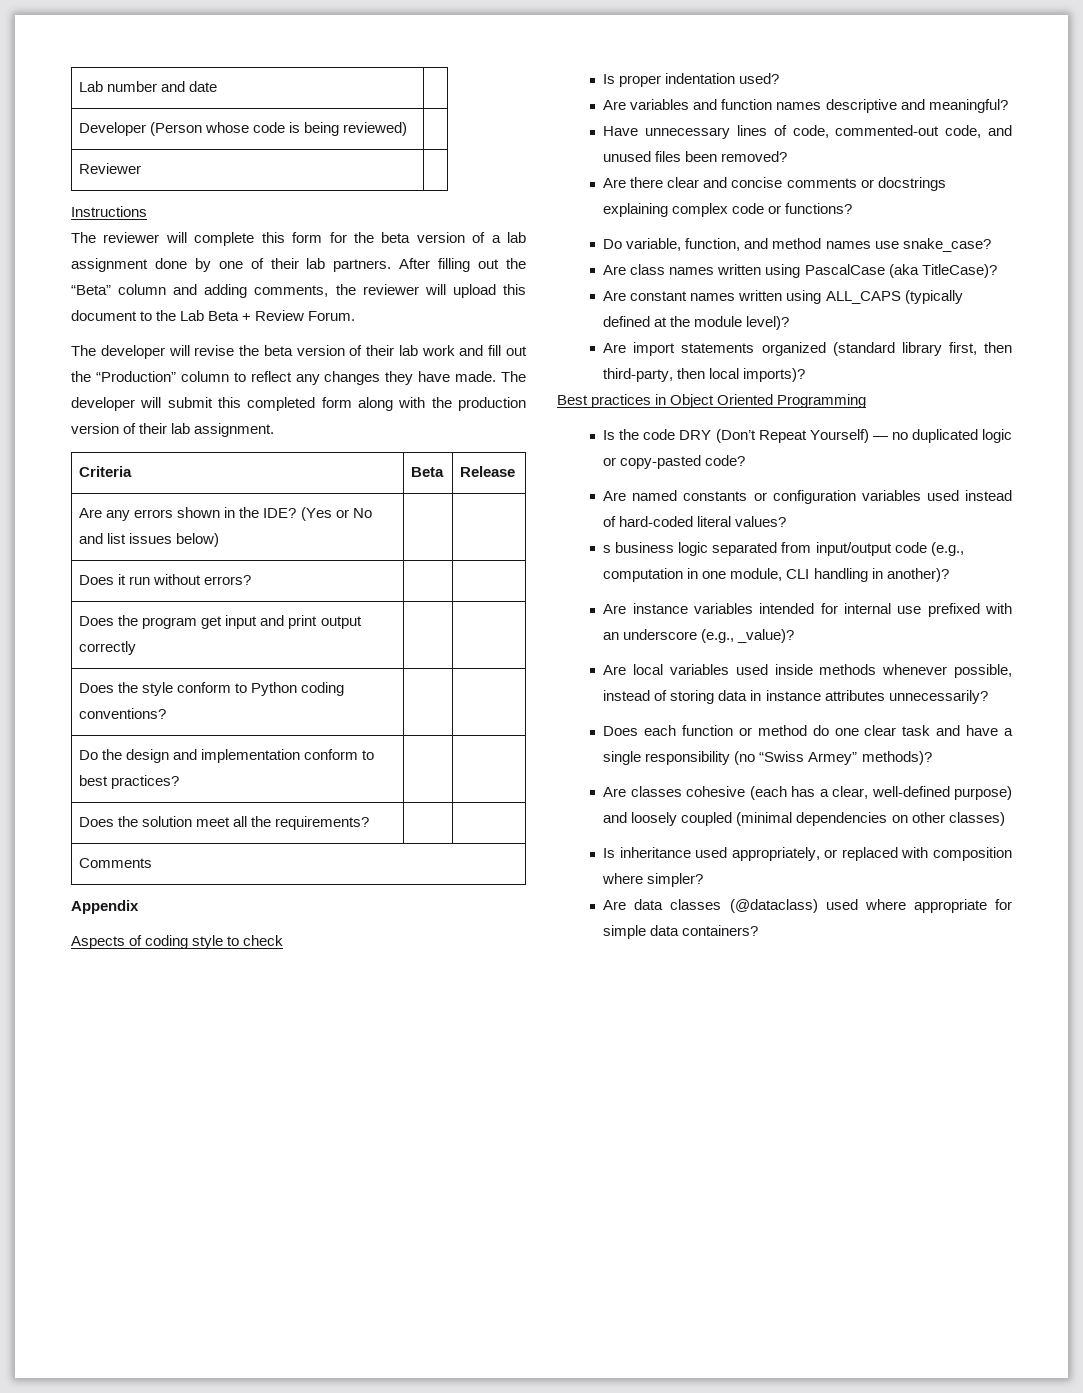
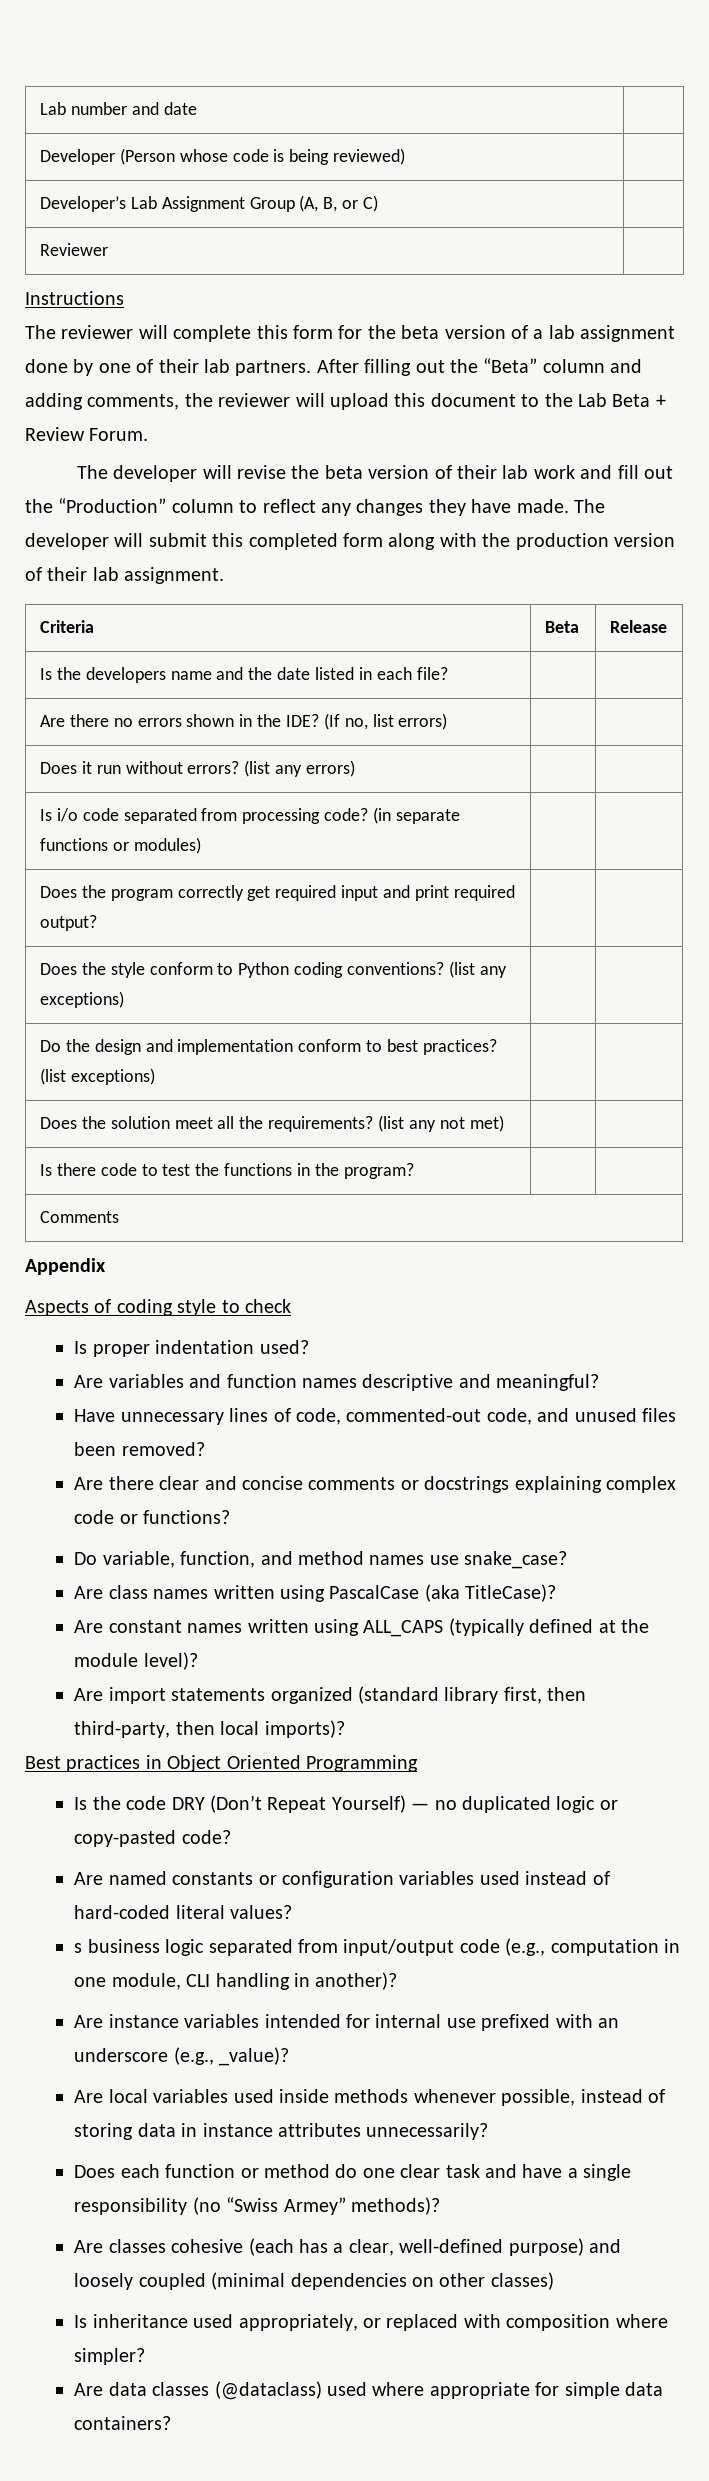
+ Developer’s Lab Assignment Group (A, B, or C) |
- Are any errors shown in the IDE? (Yes or No and list issues below) | |
+ Is the developers name and the date listed in each file? | |
+ Are there no errors shown in the IDE? (If no, list errors) | |
- Does it run without errors? | |
+ Does it run without errors? (list any errors) | |
+ Is i/o code separated from processing code? (in separate functions or modules) | |
- Does the program get input and print output correctly | |
+ Does the program correctly get required input and print required output? | |
- Does the style conform to Python coding conventions? | |
+ Does the style conform to Python coding conventions? (list any exceptions) | |
- Do the design and implementation conform to best practices? | |
+ Do the design and implementation conform to best practices? (list exceptions) | |
- Does the solution meet all the requirements? | |
+ Does the solution meet all the requirements? (list any not met) | |
+ Is there code to test the functions in the program? | |

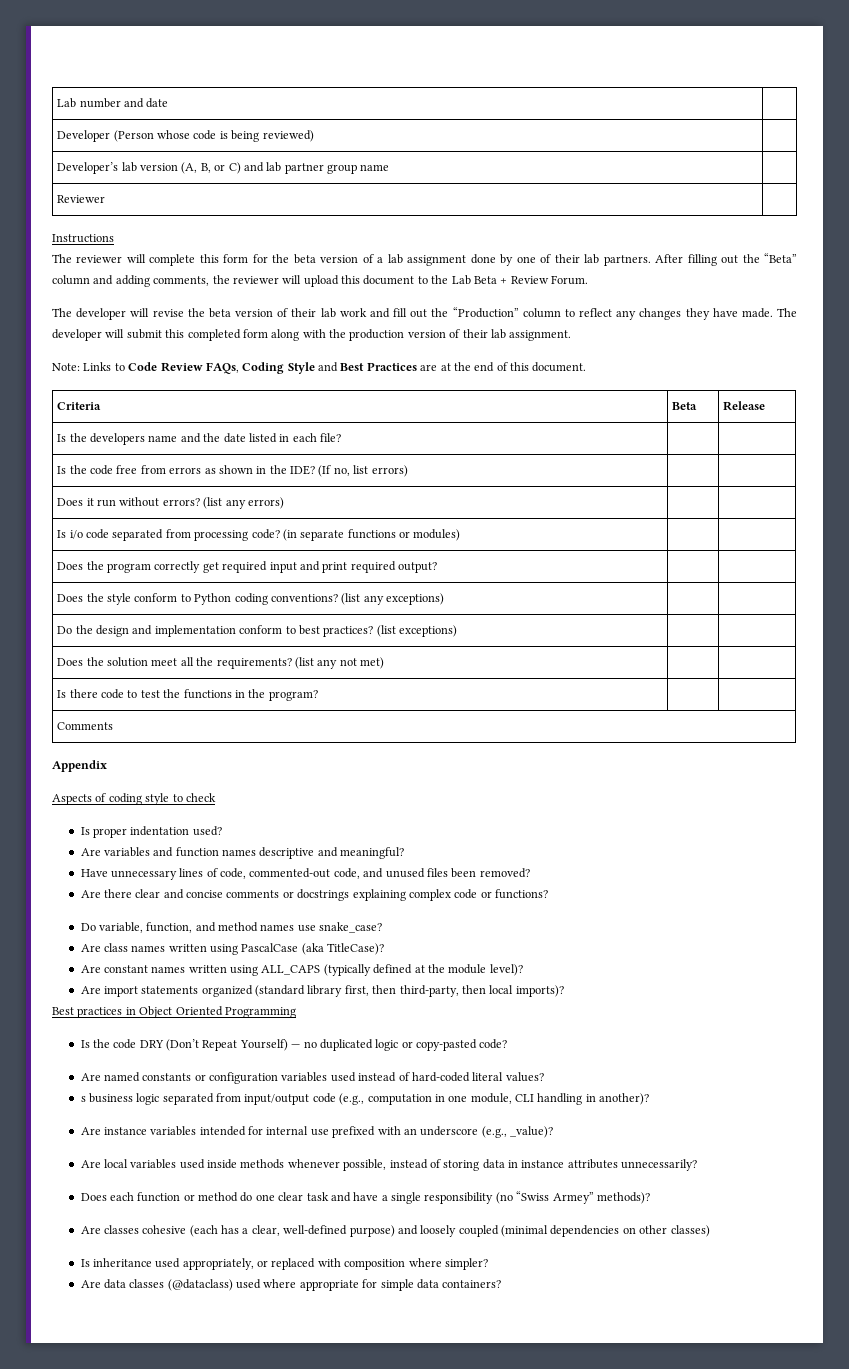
- Developer’s Lab Assignment Group (A, B, or C) |
+ Developer’s lab version (A, B, or C) and lab partner group name |
+ Note: Links to Code Review FAQs, Coding Style and Best Practices are at the end of this document.
- Are there no errors shown in the IDE? (If no, list errors) | |
+ Is the code free from errors as shown in the IDE? (If no, list errors) | |

